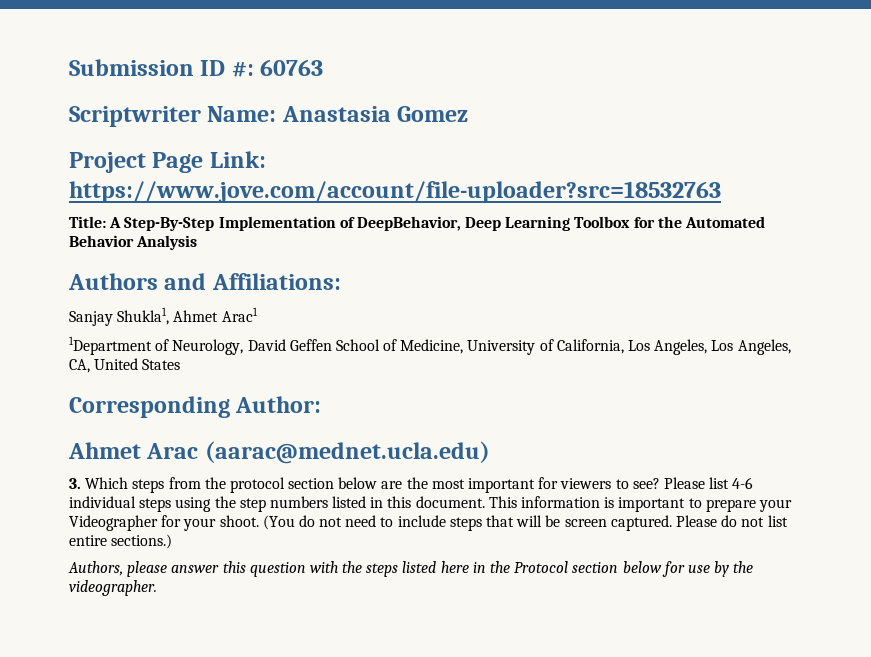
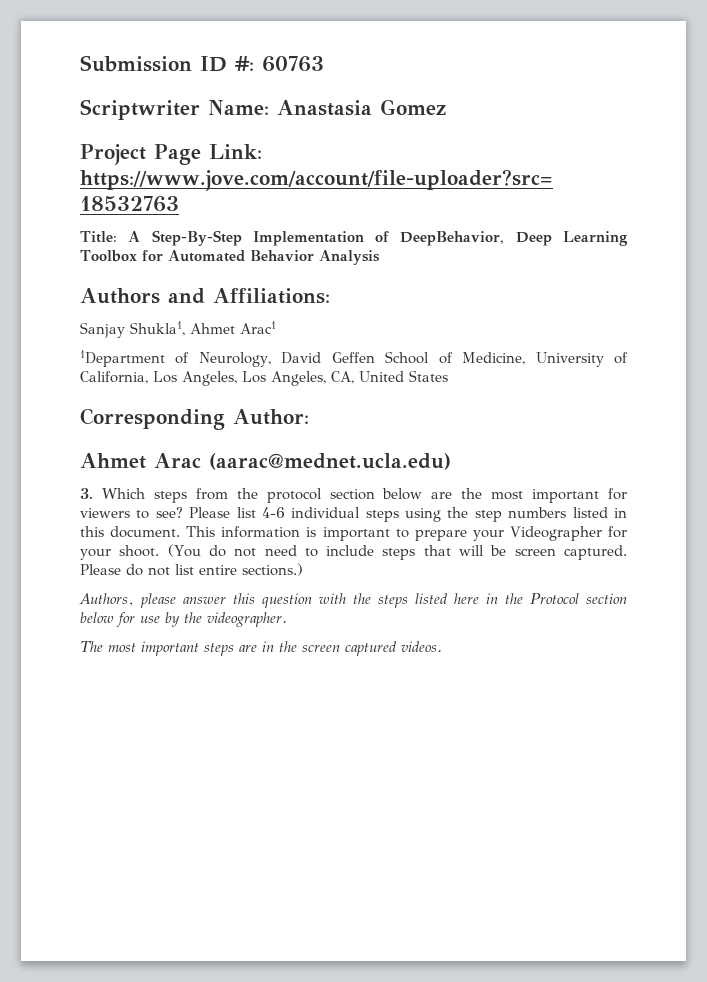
- Title: A Step-By-Step Implementation of DeepBehavior, Deep Learning Toolbox for the Automated Behavior Analysis
+ Title: A Step-By-Step Implementation of DeepBehavior, Deep Learning Toolbox for Automated Behavior Analysis
+ The most important steps are in the screen captured videos.

